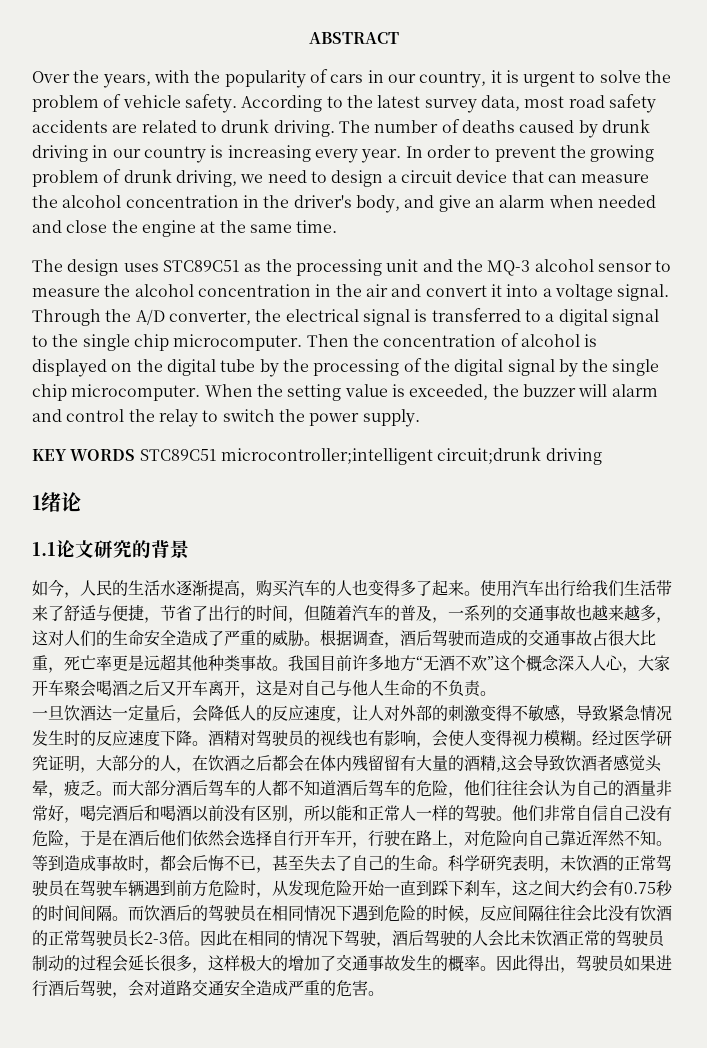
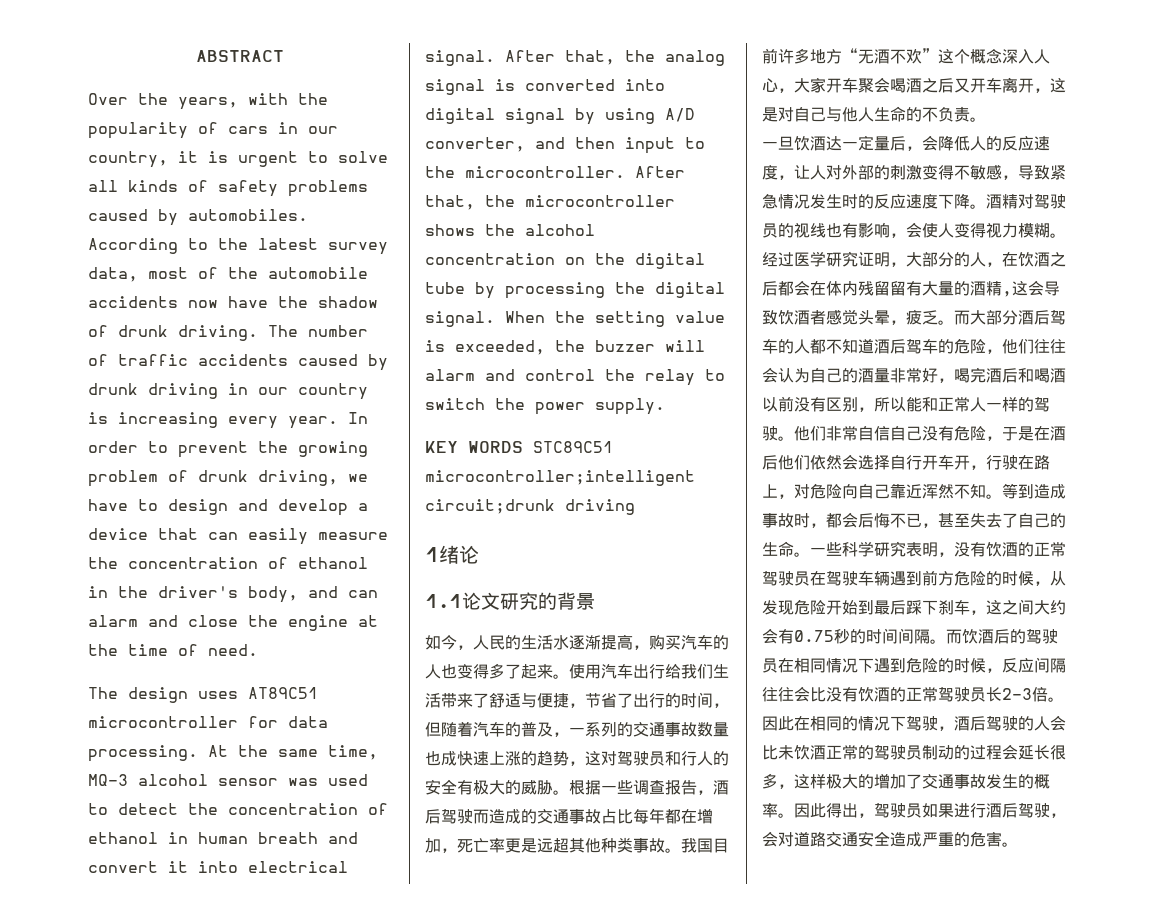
- Over the years, with the popularity of cars in our country, it is urgent to solve the problem of vehicle safety.
+ Over the years, with the popularity of cars in our country, it is urgent to solve all kinds of safety problems caused by automobiles.
- According to the latest survey data, most road safety accidents are related to drunk driving.
+ According to the latest survey data, most of the automobile accidents now have the shadow of drunk driving.
- The number of deaths caused by drunk driving in our country is increasing every year.
+ The number of traffic accidents caused by drunk driving in our country is increasing every year.
- In order to prevent the growing problem of drunk driving, we need to design a circuit device that can measure the alcohol concentration in the driver's body, and give an alarm when needed and close the engine at the same time.
+ In order to prevent the growing problem of drunk driving, we have to design and develop a device that can easily measure the concentration of ethanol in the driver's body, and can alarm and close the engine at the time of need.
- The design uses STC89C51 as the processing unit and the MQ-3 alcohol sensor to measure the alcohol concentration in the air and convert it into a voltage signal. Through the A/D converter, the electrical signal is transferred to a digital signal to the single chip microcomputer. Then the concentration of alcohol is displayed on the digital tube by the processing of the digital signal by the single chip microcomputer.
+ The design uses AT89C51 microcontroller for data processing. At the same time, MQ-3 alcohol sensor was used to detect the concentration of ethanol in human breath and convert it into electrical signal. After that, the analog signal is converted into digital signal by using A/D converter, and then input to the microcontroller. After that, the microcontroller shows the alcohol concentration on the digital tube by processing the digital signal.
- 使用汽车出行给我们生活带来了舒适与便捷，节省了出行的时间，但随着汽车的普及，一系列的交通事故也越来越多，这对人们的生命安全造成了严重的威胁。根据调查，酒后驾驶而造成的交通事故占很大比重，死亡率更是远超其他种类事故。
+ 使用汽车出行给我们生活带来了舒适与便捷，节省了出行的时间，但随着汽车的普及，一系列的交通事故数量也成快速上涨的趋势，这对驾驶员和行人的安全有极大的威胁。根据一些调查报告，酒后驾驶而造成的交通事故占比每年都在增加，死亡率更是远超其他种类事故。
- 科学研究表明，未饮酒的正常驾驶员在驾驶车辆遇到前方危险时，从发现危险开始一直到踩下刹车，这之间大约会有0.75秒的时间间隔。
+ 一些科学研究表明，没有饮酒的正常驾驶员在驾驶车辆遇到前方危险的时候，从发现危险开始到最后踩下刹车，这之间大约会有0.75秒的时间间隔。

